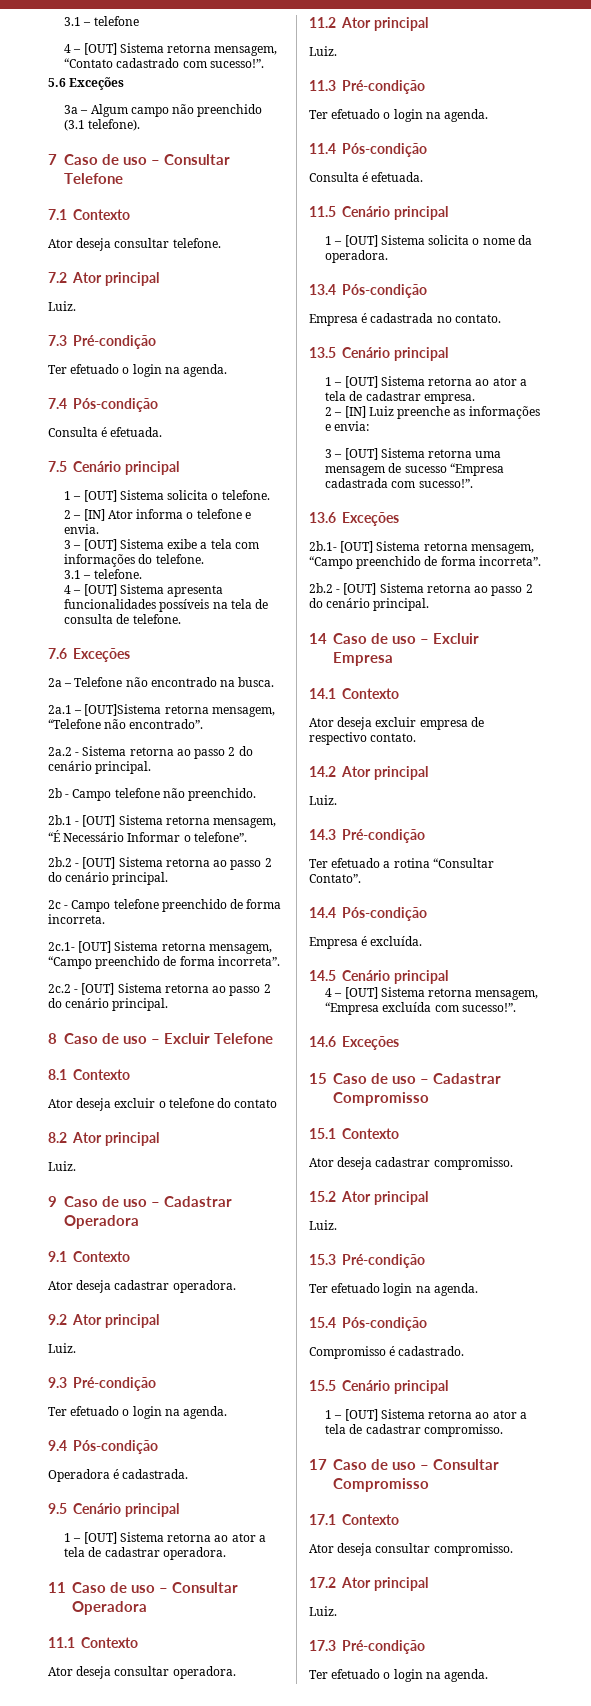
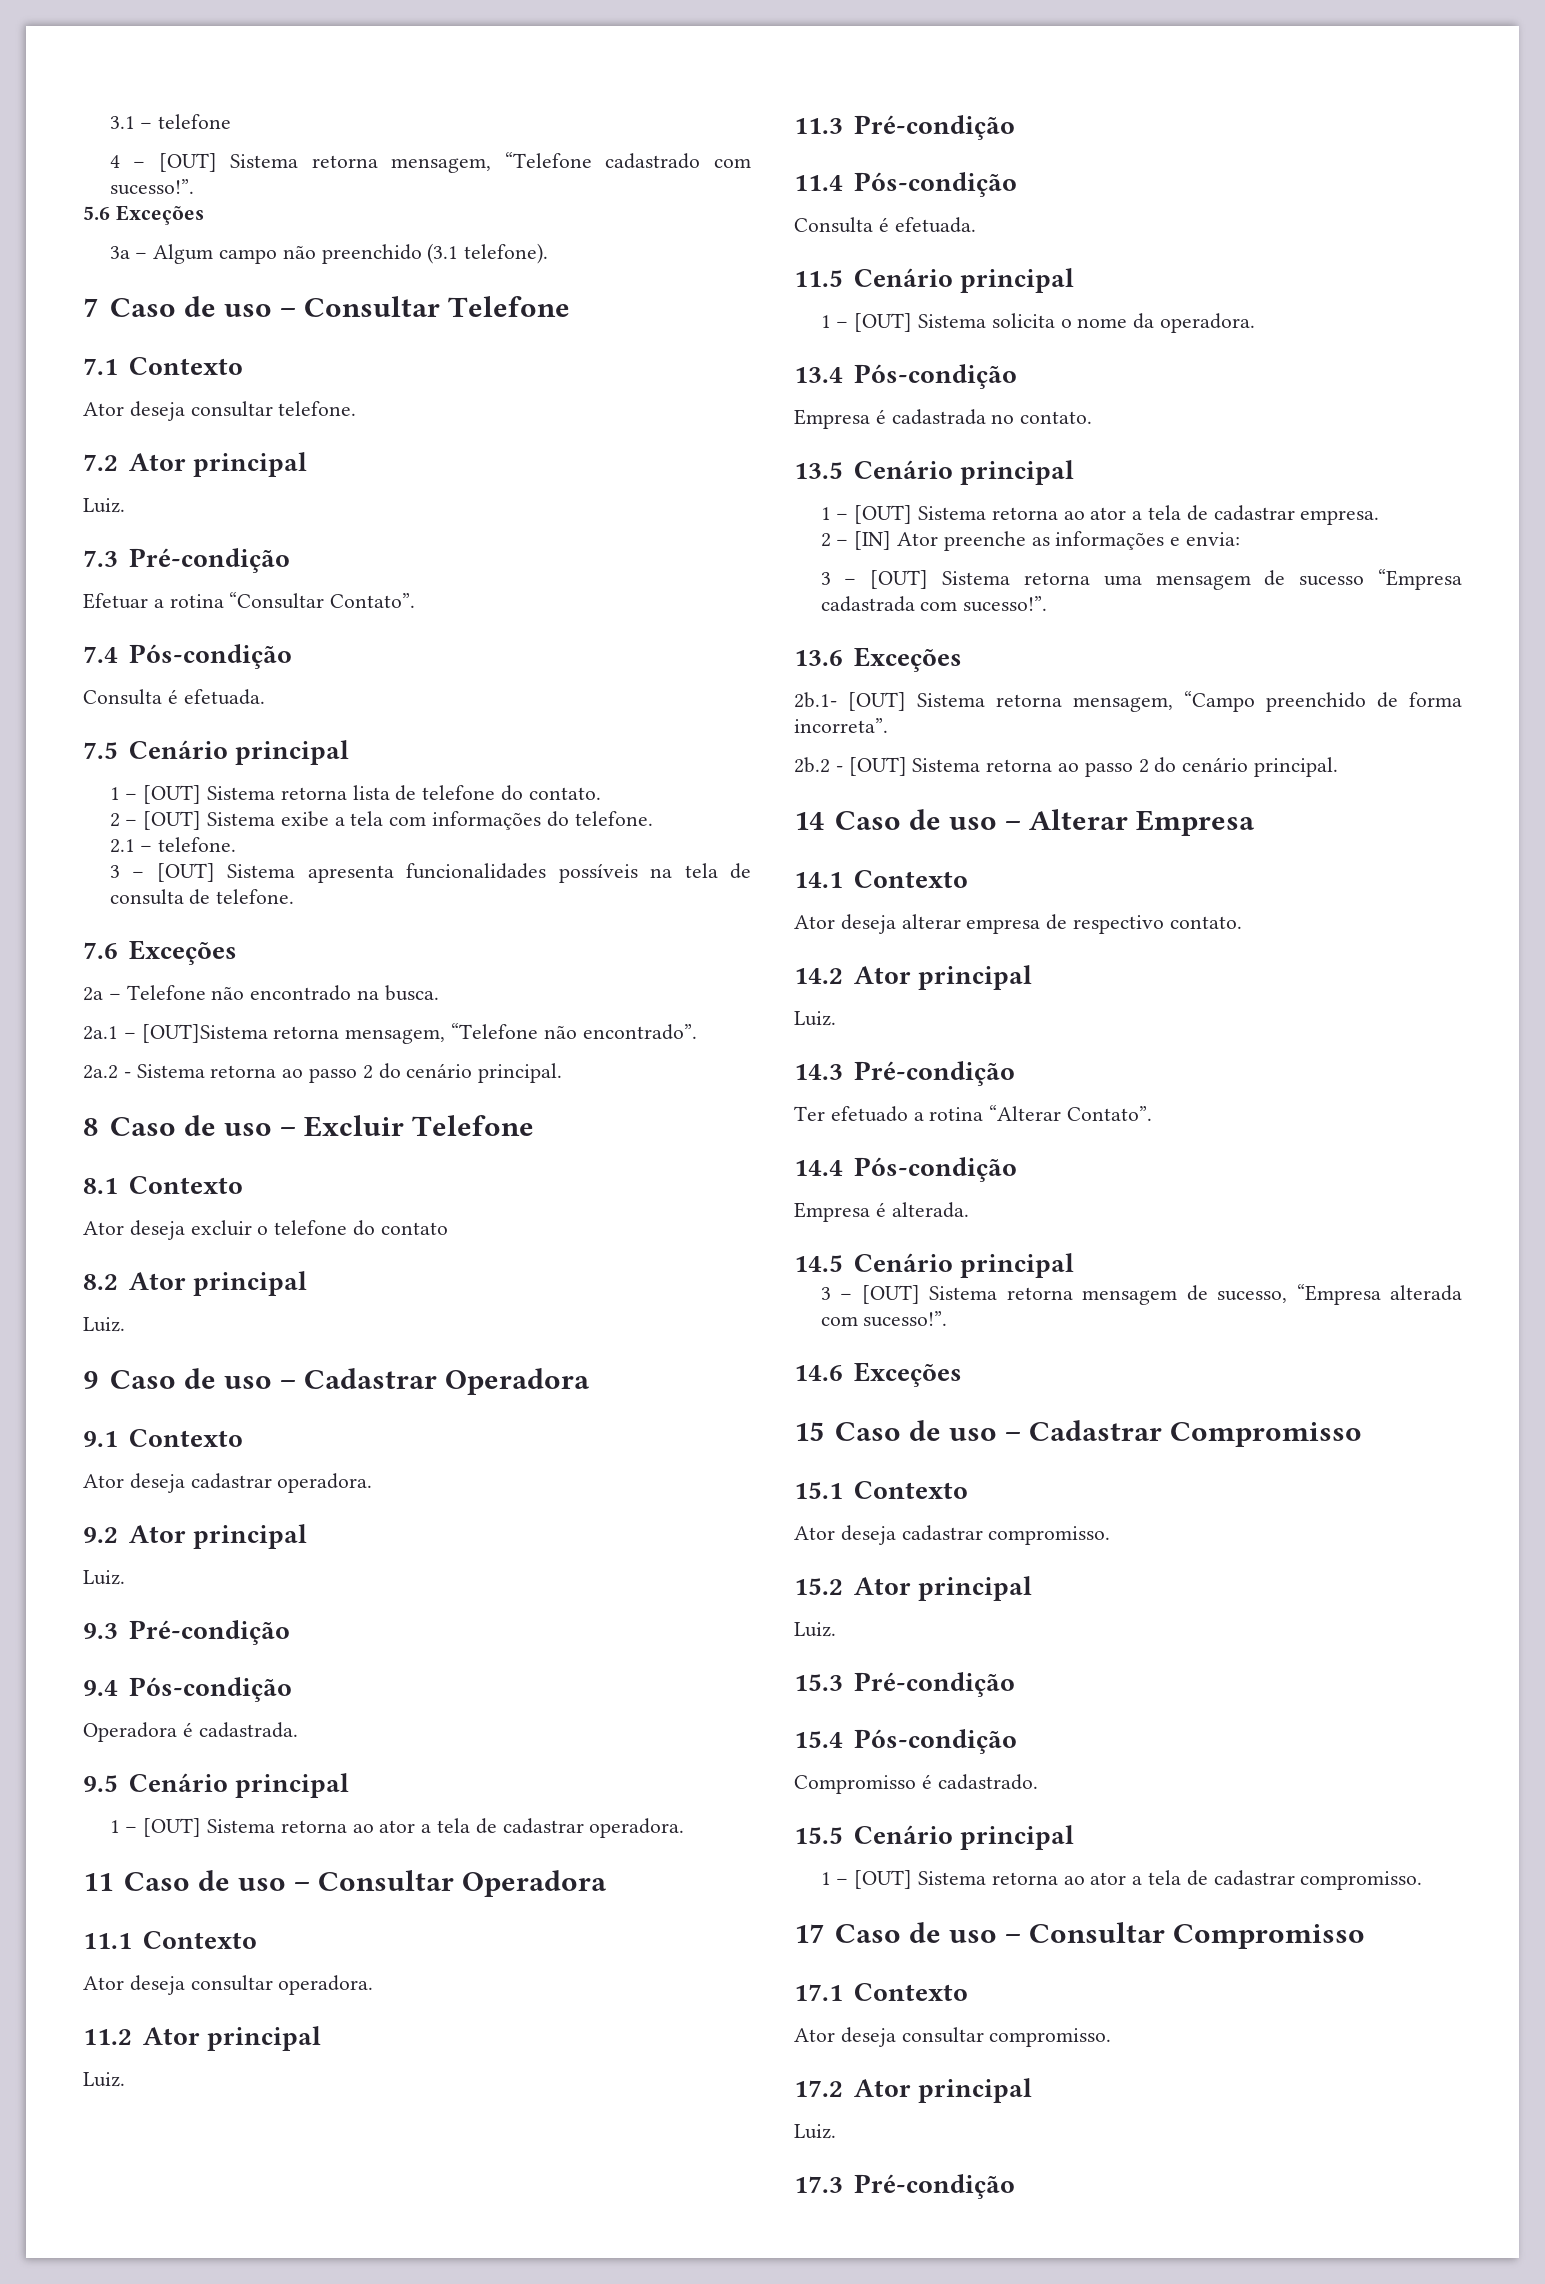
- 4 – [OUT] Sistema retorna mensagem, “Contato cadastrado com sucesso!”.
+ 4 – [OUT] Sistema retorna mensagem, “Telefone cadastrado com sucesso!”.
  7.3 Pré-condição
- Ter efetuado o login na agenda.
+ Efetuar a rotina “Consultar Contato”.
- 1 – [OUT] Sistema solicita o telefone.
- 2 – [IN] Ator informa o telefone e envia.
- 3 – [OUT] Sistema exibe a tela com informações do telefone.
+ 1 – [OUT] Sistema retorna lista de telefone do contato.
+ 2 – [OUT] Sistema exibe a tela com informações do telefone.
- 3.1 – telefone.
+ 2.1 – telefone.
- 4 – [OUT] Sistema apresenta funcionalidades possíveis na tela de consulta de telefone.
+ 3 – [OUT] Sistema apresenta funcionalidades possíveis na tela de consulta de telefone.
- 2b - Campo telefone não preenchido.
- 2b.1 - [OUT] Sistema retorna mensagem, “É Necessário Informar o telefone”.
- 2b.2 - [OUT] Sistema retorna ao passo 2 do cenário principal.
- 2c - Campo telefone preenchido de forma incorreta.
- 2c.1- [OUT] Sistema retorna mensagem, “Campo preenchido de forma incorreta”.
- 2c.2 - [OUT] Sistema retorna ao passo 2 do cenário principal.
  9.3 Pré-condição
- Ter efetuado o login na agenda.
  11.3 Pré-condição
- Ter efetuado o login na agenda.
- 2 – [IN] Luiz preenche as informações e envia:
+ 2 – [IN] Ator preenche as informações e envia:
- 14 Caso de uso – Excluir Empresa
+ 14 Caso de uso – Alterar Empresa
- Ator deseja excluir empresa de respectivo contato.
+ Ator deseja alterar empresa de respectivo contato.
- Ter efetuado a rotina “Consultar Contato”.
+ Ter efetuado a rotina “Alterar Contato”.
- Empresa é excluída.
+ Empresa é alterada.
- 4 – [OUT] Sistema retorna mensagem, “Empresa excluída com sucesso!”.
+ 3 – [OUT] Sistema retorna mensagem de sucesso, “Empresa alterada com sucesso!”.
- Ter efetuado login na agenda.
  17.3 Pré-condição
- Ter efetuado o login na agenda.

